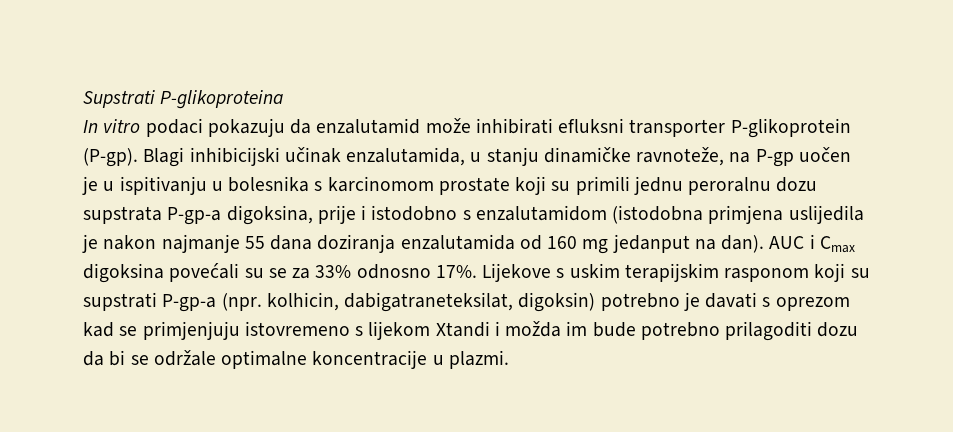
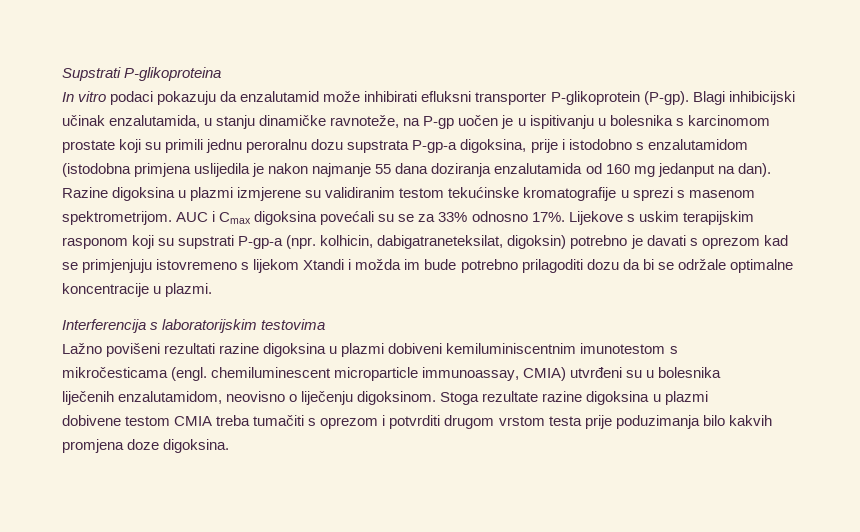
+ Razine digoksina u plazmi izmjerene su validiranim testom tekućinske kromatografije u sprezi s masenom spektrometrijom.
+ Interferencija s laboratorijskim testovima
+ Lažno povišeni rezultati razine digoksina u plazmi dobiveni kemiluminiscentnim imunotestom s
+ mikročesticama (engl. chemiluminescent microparticle immunoassay, CMIA) utvrđeni su u bolesnika
+ liječenih enzalutamidom, neovisno o liječenju digoksinom. Stoga rezultate razine digoksina u plazmi
+ dobivene testom CMIA treba tumačiti s oprezom i potvrditi drugom vrstom testa prije poduzimanja bilo kakvih promjena doze digoksina.

